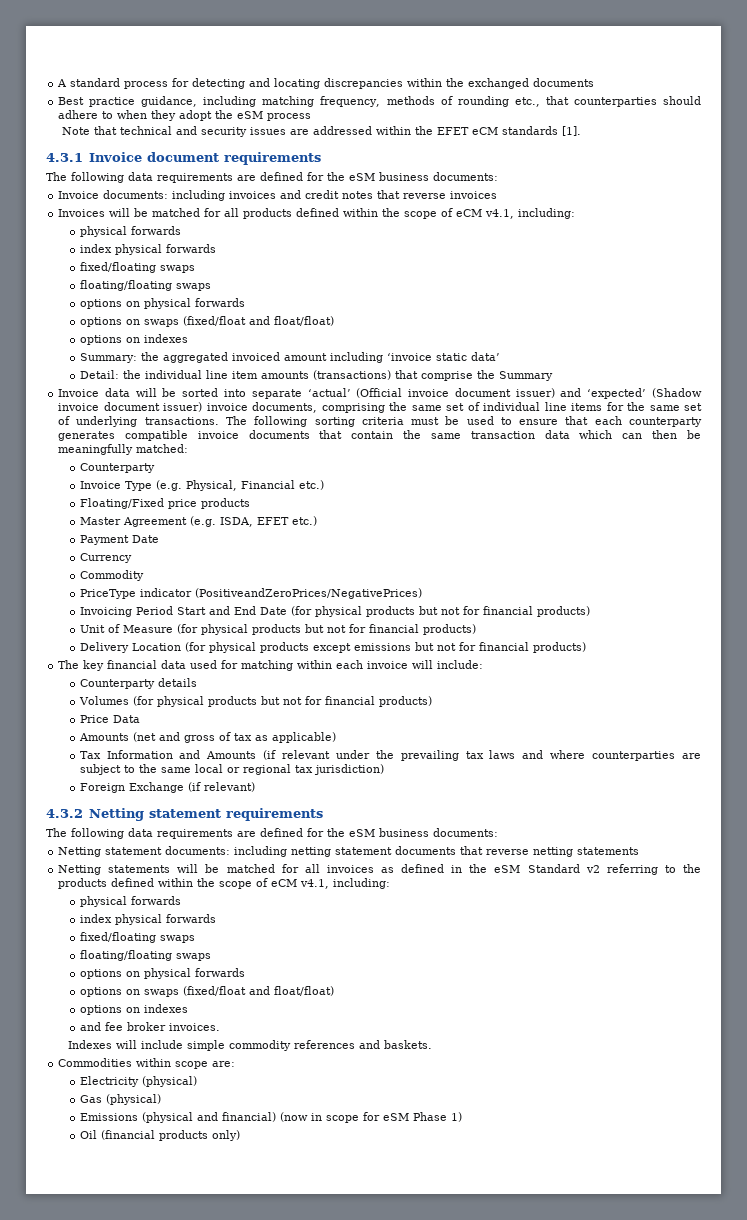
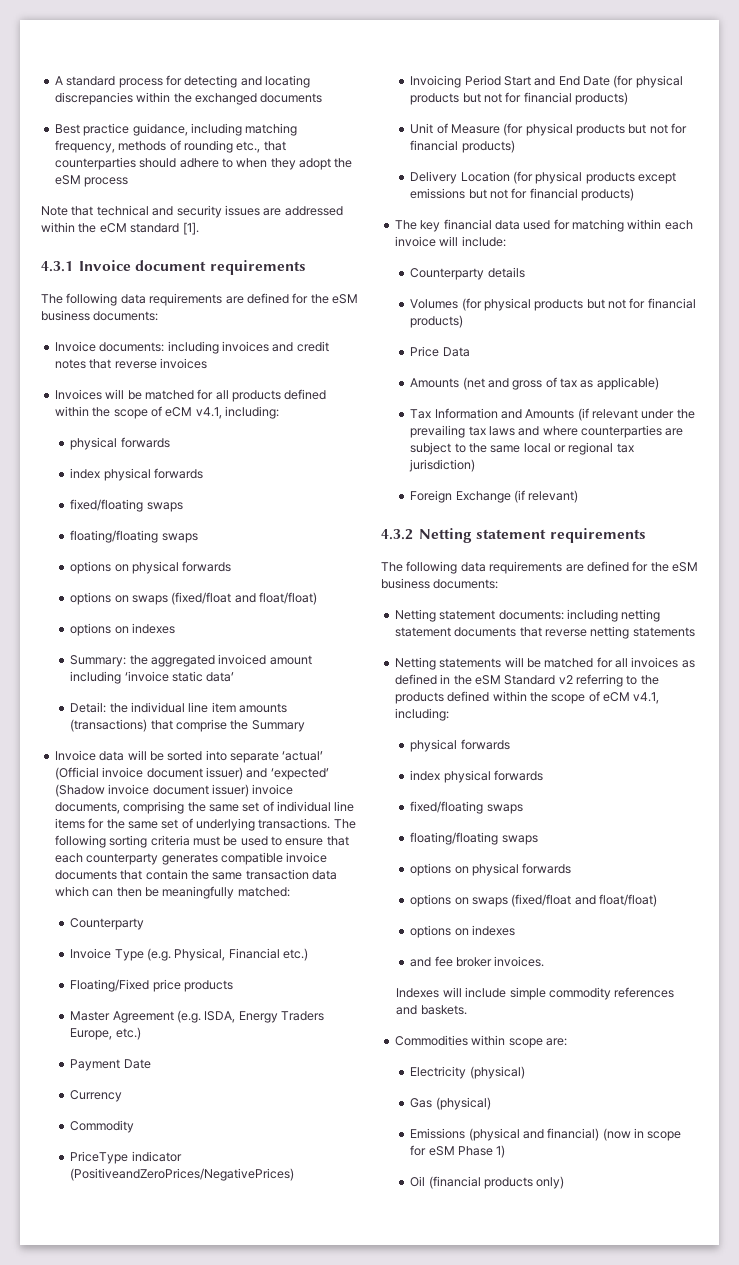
- Note that technical and security issues are addressed within the EFET eCM standards [1].
+ Note that technical and security issues are addressed within the eCM standard [1].
- Master Agreement (e.g. ISDA, EFET etc.)
+ Master Agreement (e.g. ISDA, Energy Traders Europe, etc.)

